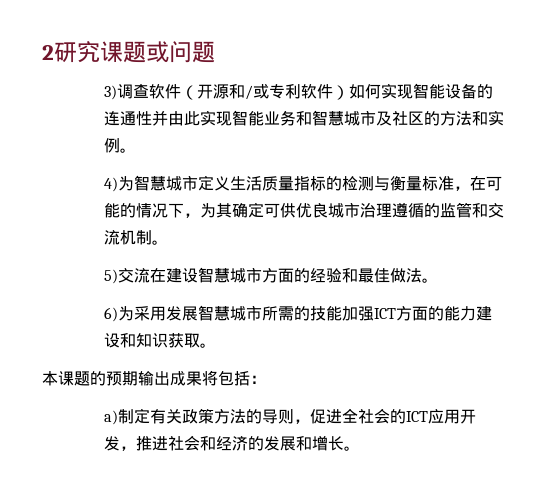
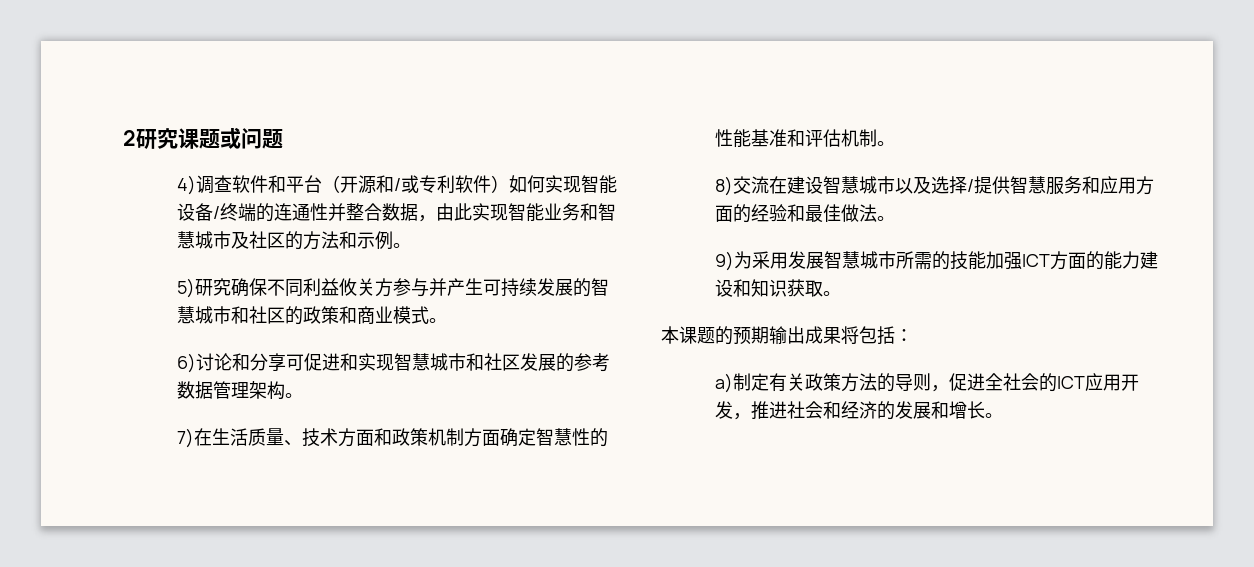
- 3)调查软件（开源和/或专利软件）如何实现智能设备的连通性并由此实现智能业务和智慧城市及社区的方法和实例。
+ 4)调查软件和平台（开源和/或专利软件）如何实现智能设备/终端的连通性并整合数据，由此实现智能业务和智慧城市及社区的方法和示例。
- 4)为智慧城市定义生活质量指标的检测与衡量标准，在可能的情况下，为其确定可供优良城市治理遵循的监管和交流机制。
+ 5)研究确保不同利益攸关方参与并产生可持续发展的智慧城市和社区的政策和商业模式。
+ 6)讨论和分享可促进和实现智慧城市和社区发展的参考数据管理架构。
+ 7)在生活质量、技术方面和政策机制方面确定智慧性的性能基准和评估机制。
- 5)交流在建设智慧城市方面的经验和最佳做法。
+ 8)交流在建设智慧城市以及选择/提供智慧服务和应用方面的经验和最佳做法。
- 6)为采用发展智慧城市所需的技能加强ICT方面的能力建设和知识获取。
+ 9)为采用发展智慧城市所需的技能加强ICT方面的能力建设和知识获取。

